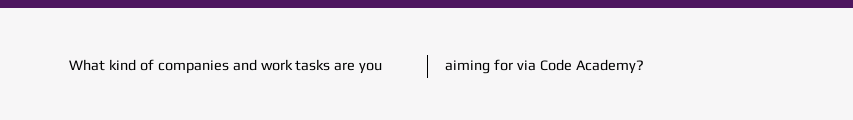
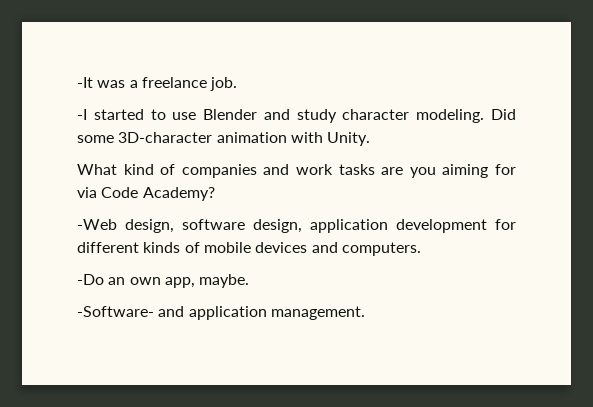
+ -It was a freelance job.
+ -I started to use Blender and study character modeling. Did some 3D-character animation with Unity.
+ -Web design, software design, application development for different kinds of mobile devices and computers.
+ -Do an own app, maybe.
+ -Software- and application management.

